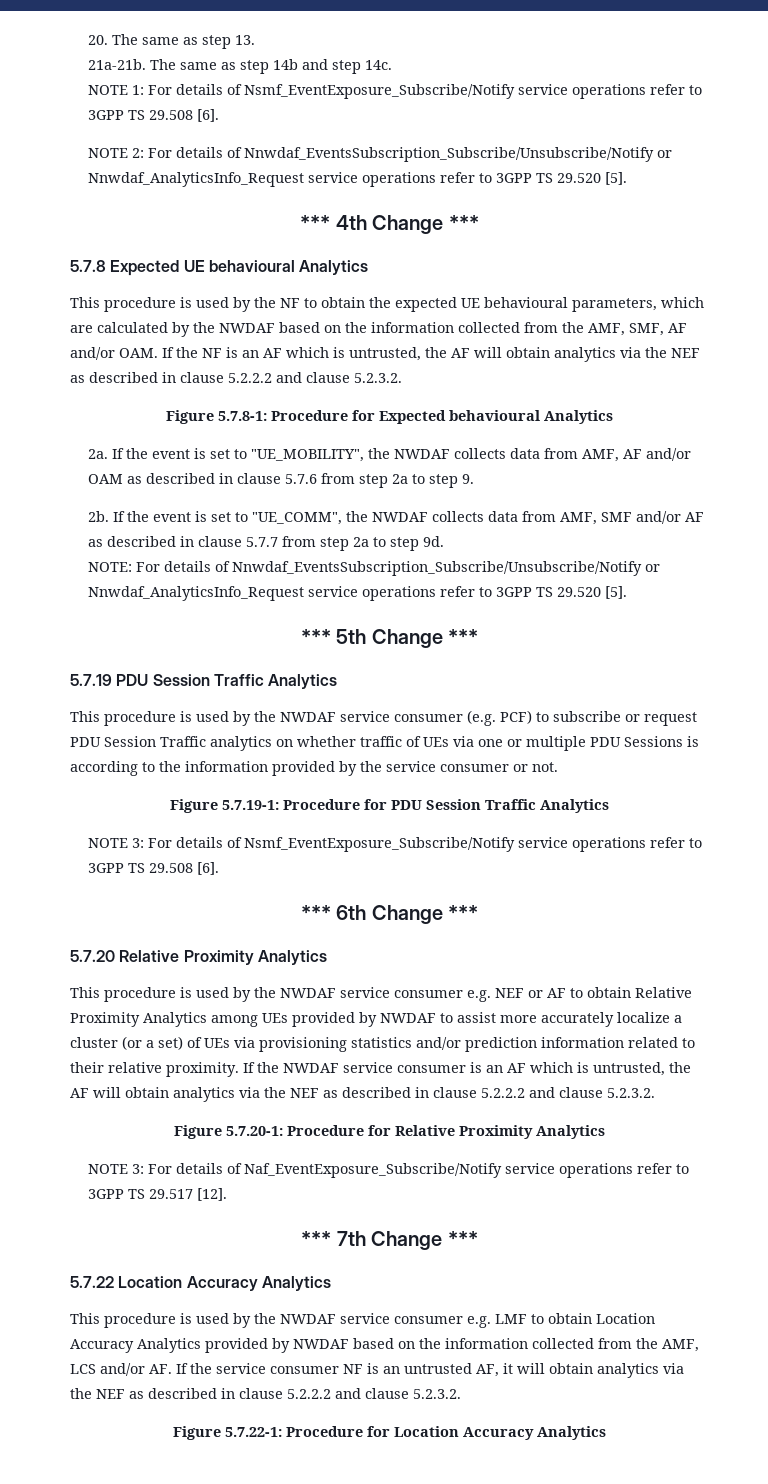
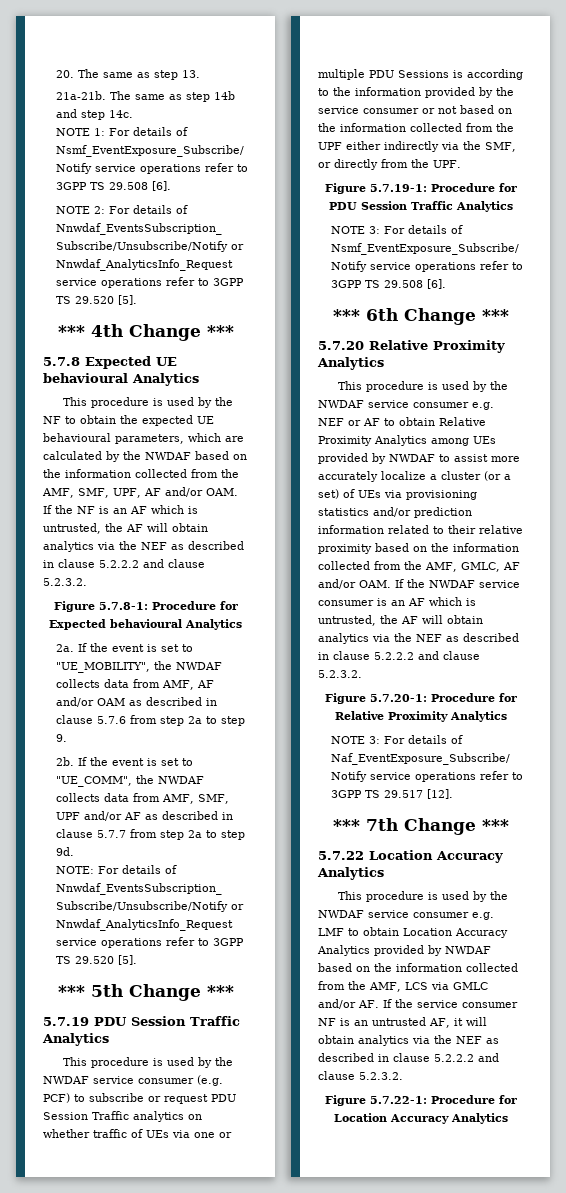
- This procedure is used by the NF to obtain the expected UE behavioural parameters, which are calculated by the NWDAF based on the information collected from the AMF, SMF, AF and/or OAM. If the NF is an AF which is untrusted, the AF will obtain analytics via the NEF as described in clause 5.2.2.2 and clause 5.2.3.2.
+ This procedure is used by the NF to obtain the expected UE behavioural parameters, which are calculated by the NWDAF based on the information collected from the AMF, SMF, UPF, AF and/or OAM. If the NF is an AF which is untrusted, the AF will obtain analytics via the NEF as described in clause 5.2.2.2 and clause 5.2.3.2.
- If the event is set to "UE_COMM", the NWDAF collects data from AMF, SMF and/or AF as described in clause 5.7.7 from step 2a to step 9d.
+ If the event is set to "UE_COMM", the NWDAF collects data from AMF, SMF, UPF and/or AF as described in clause 5.7.7 from step 2a to step 9d.
- This procedure is used by the NWDAF service consumer (e.g. PCF) to subscribe or request PDU Session Traffic analytics on whether traffic of UEs via one or multiple PDU Sessions is according to the information provided by the service consumer or not.
+ This procedure is used by the NWDAF service consumer (e.g. PCF) to subscribe or request PDU Session Traffic analytics on whether traffic of UEs via one or multiple PDU Sessions is according to the information provided by the service consumer or not based on the information collected from the UPF either indirectly via the SMF, or directly from the UPF.
- This procedure is used by the NWDAF service consumer e.g. NEF or AF to obtain Relative Proximity Analytics among UEs provided by NWDAF to assist more accurately localize a cluster (or a set) of UEs via provisioning statistics and/or prediction information related to their relative proximity. If the NWDAF service consumer is an AF which is untrusted, the AF will obtain analytics via the NEF as described in clause 5.2.2.2 and clause 5.2.3.2.
+ This procedure is used by the NWDAF service consumer e.g. NEF or AF to obtain Relative Proximity Analytics among UEs provided by NWDAF to assist more accurately localize a cluster (or a set) of UEs via provisioning statistics and/or prediction information related to their relative proximity based on the information collected from the AMF, GMLC, AF and/or OAM. If the NWDAF service consumer is an AF which is untrusted, the AF will obtain analytics via the NEF as described in clause 5.2.2.2 and clause 5.2.3.2.
- This procedure is used by the NWDAF service consumer e.g. LMF to obtain Location Accuracy Analytics provided by NWDAF based on the information collected from the AMF, LCS and/or AF. If the service consumer NF is an untrusted AF, it will obtain analytics via the NEF as described in clause 5.2.2.2 and clause 5.2.3.2.
+ This procedure is used by the NWDAF service consumer e.g. LMF to obtain Location Accuracy Analytics provided by NWDAF based on the information collected from the AMF, LCS via GMLC and/or AF. If the service consumer NF is an untrusted AF, it will obtain analytics via the NEF as described in clause 5.2.2.2 and clause 5.2.3.2.

